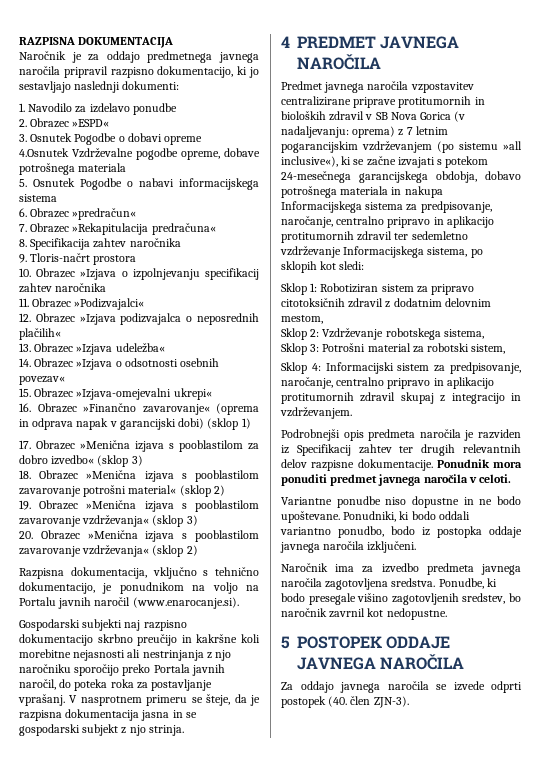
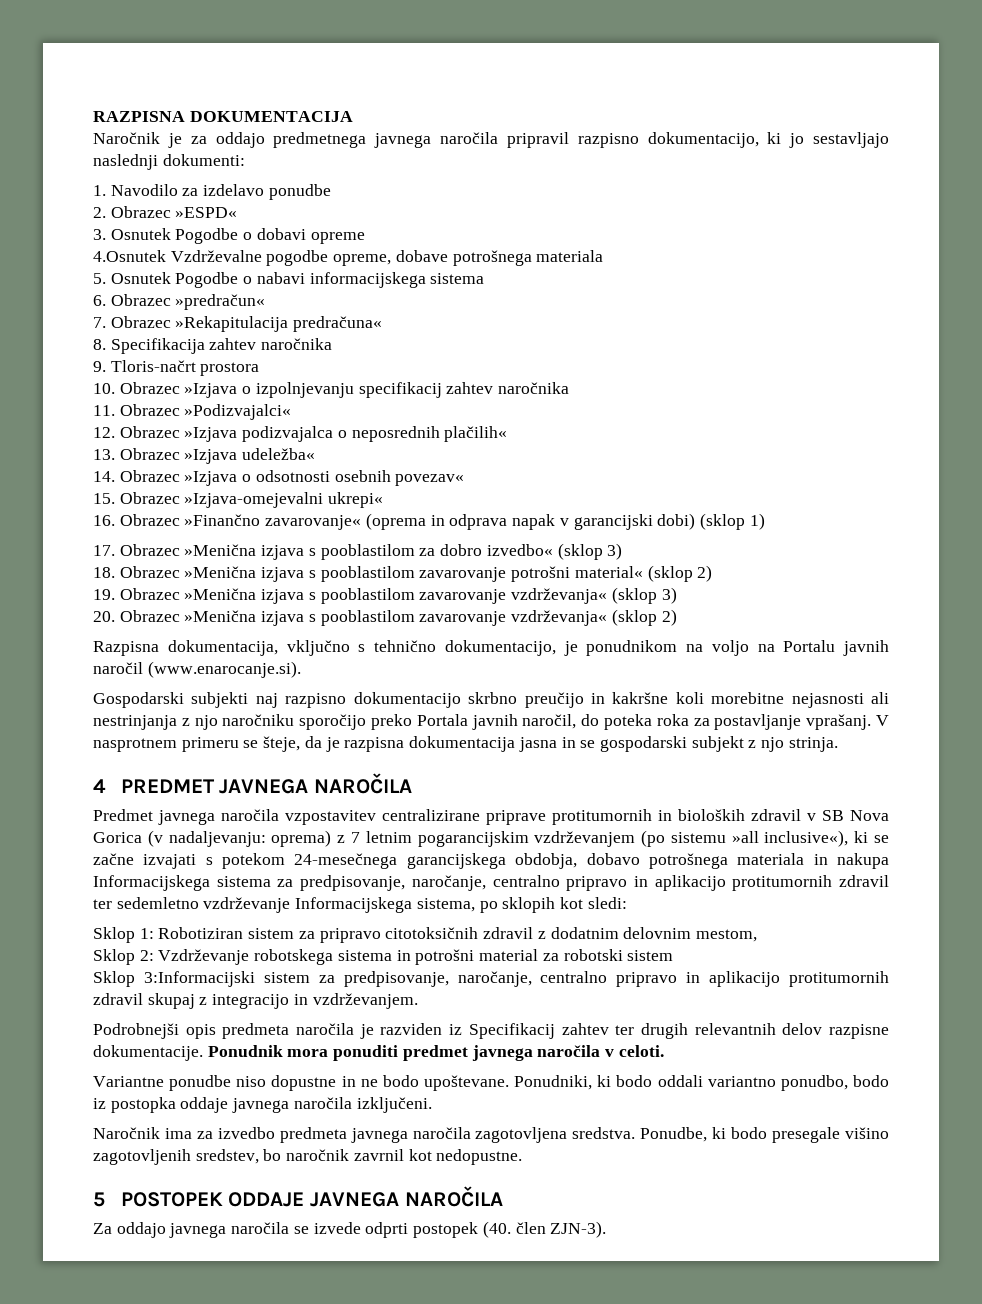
- Sklop 2: Vzdrževanje robotskega sistema,
- Sklop 3: Potrošni material za robotski sistem,
- Sklop 4: Informacijski sistem za predpisovanje, naročanje, centralno pripravo in aplikacijo protitumornih zdravil skupaj z integracijo in vzdrževanjem.
+ Sklop 2: Vzdrževanje robotskega sistema in potrošni material za robotski sistem
+ Sklop 3:Informacijski sistem za predpisovanje, naročanje, centralno pripravo in aplikacijo protitumornih zdravil skupaj z integracijo in vzdrževanjem.

